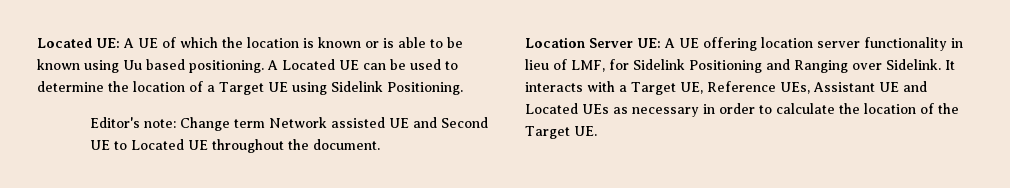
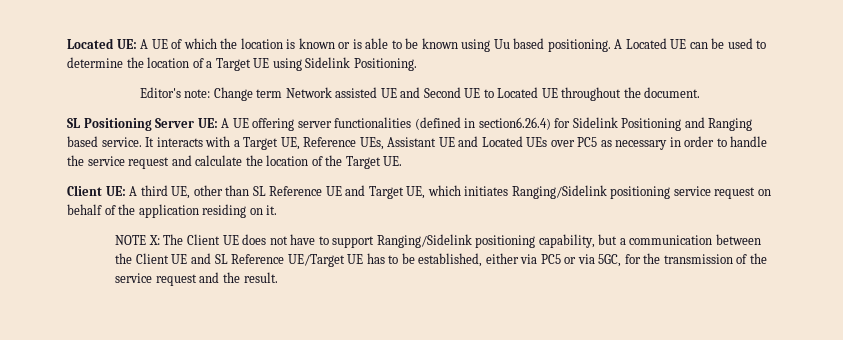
- Location Server UE: A UE offering location server functionality in lieu of LMF, for Sidelink Positioning and Ranging over Sidelink.
+ SL Positioning Server UE: A UE offering server functionalities (defined in section6.26.4) for Sidelink Positioning and Ranging based service.
- It interacts with a Target UE, Reference UEs, Assistant UE and Located UEs as necessary in order to calculate the location of the Target UE.
+ It interacts with a Target UE, Reference UEs, Assistant UE and Located UEs over PC5 as necessary in order to handle the service request and calculate the location of the Target UE.
+ Client UE: A third UE, other than SL Reference UE and Target UE, which initiates Ranging/Sidelink positioning service request on behalf of the application residing on it.
+ NOTE X: The Client UE does not have to support Ranging/Sidelink positioning capability, but a communication between the Client UE and SL Reference UE/Target UE has to be established, either via PC5 or via 5GC, for the transmission of the service request and the result.

